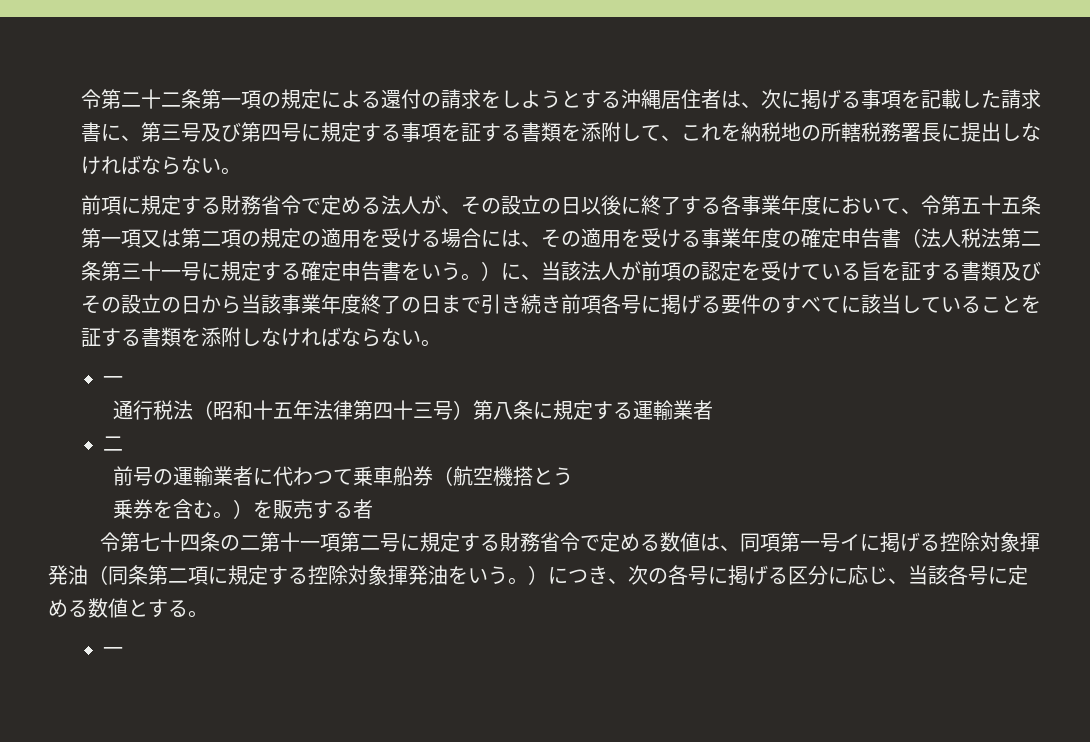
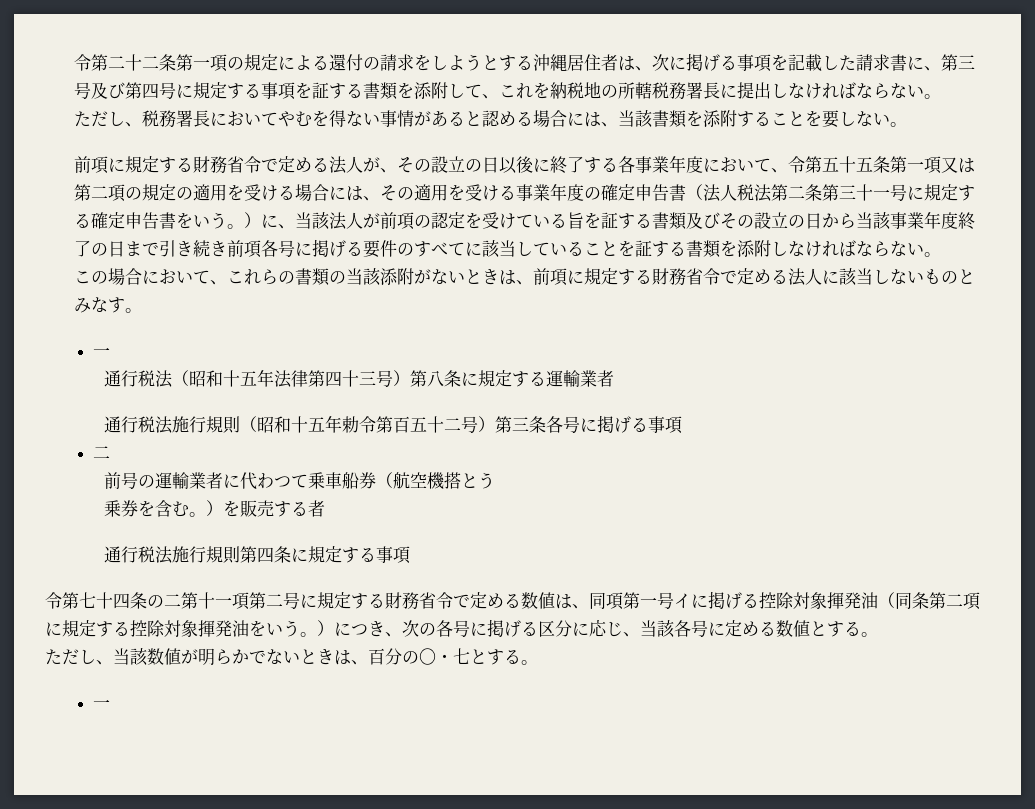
+ ただし、税務署長においてやむを得ない事情があると認める場合には、当該書類を添附することを要しない。
+ この場合において、これらの書類の当該添附がないときは、前項に規定する財務省令で定める法人に該当しないものとみなす。
+ 通行税法施行規則（昭和十五年勅令第百五十二号）第三条各号に掲げる事項
+ 通行税法施行規則第四条に規定する事項
+ ただし、当該数値が明らかでないときは、百分の〇・七とする。

